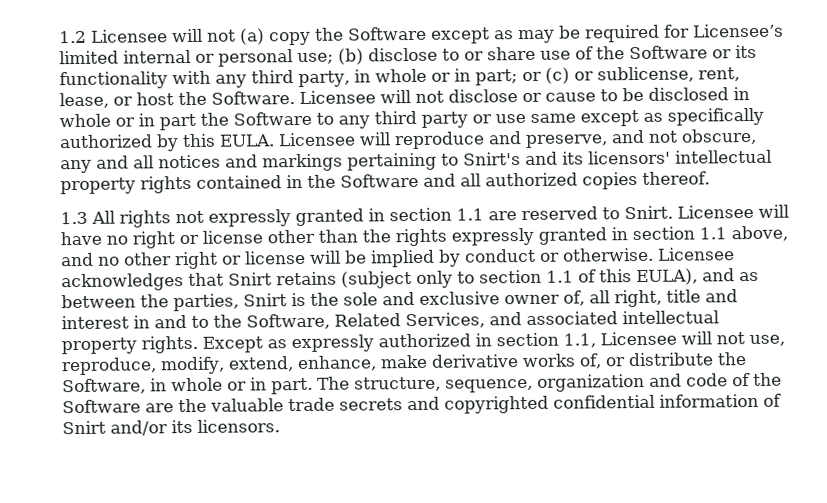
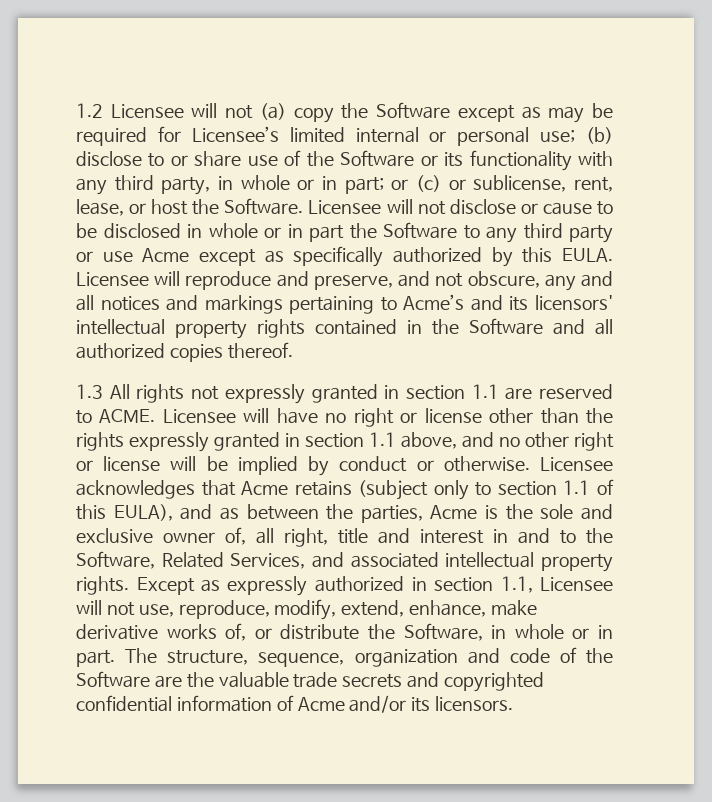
- Licensee will not disclose or cause to be disclosed in whole or in part the Software to any third party or use same except as specifically authorized by this EULA.
+ Licensee will not disclose or cause to be disclosed in whole or in part the Software to any third party or use Acme except as specifically authorized by this EULA.
- Licensee will reproduce and preserve, and not obscure, any and all notices and markings pertaining to Snirt's and its licensors' intellectual property rights contained in the Software and all authorized copies thereof.
+ Licensee will reproduce and preserve, and not obscure, any and all notices and markings pertaining to Acme’s and its licensors' intellectual property rights contained in the Software and all authorized copies thereof.
- 1.3 All rights not expressly granted in section 1.1 are reserved to Snirt.
+ 1.3 All rights not expressly granted in section 1.1 are reserved to ACME.
- Licensee acknowledges that Snirt retains (subject only to section 1.1 of this EULA), and as between the parties, Snirt is the sole and exclusive owner of, all right, title and interest in and to the Software, Related Services, and associated intellectual property rights.
+ Licensee acknowledges that Acme retains (subject only to section 1.1 of this EULA), and as between the parties, Acme is the sole and exclusive owner of, all right, title and interest in and to the Software, Related Services, and associated intellectual property rights.
- The structure, sequence, organization and code of the Software are the valuable trade secrets and copyrighted confidential information of Snirt and/or its licensors.
+ The structure, sequence, organization and code of the Software are the valuable trade secrets and copyrighted confidential information of Acme and/or its licensors.

